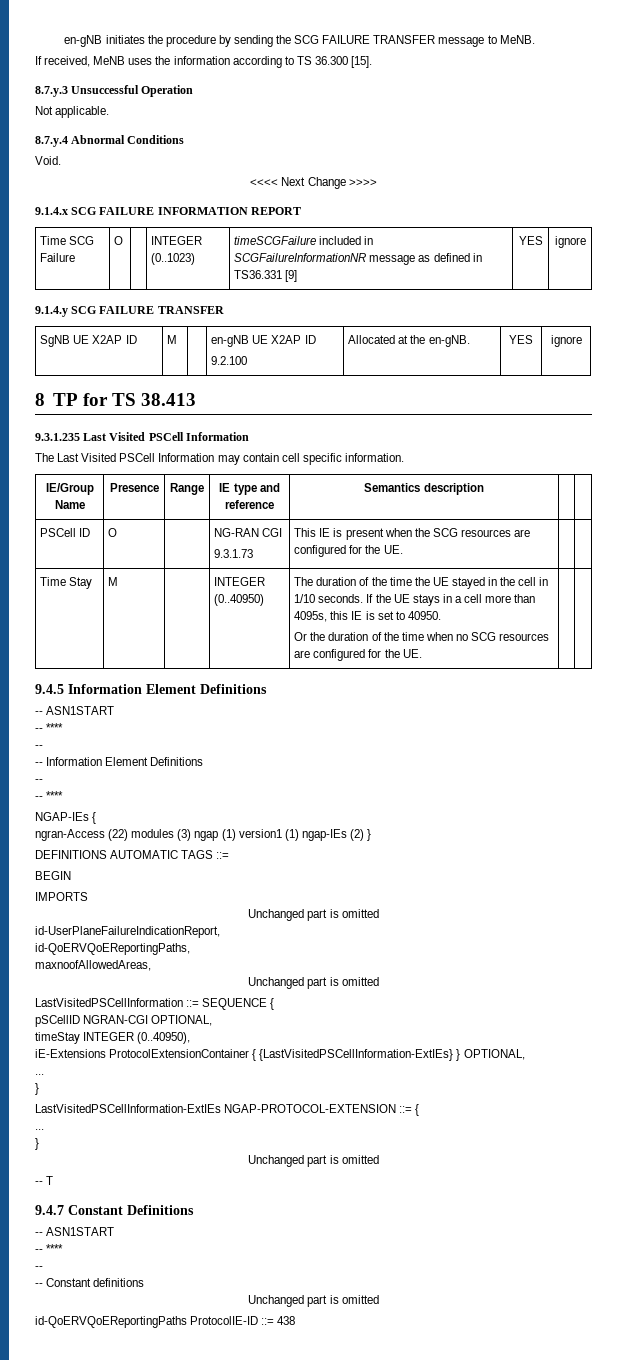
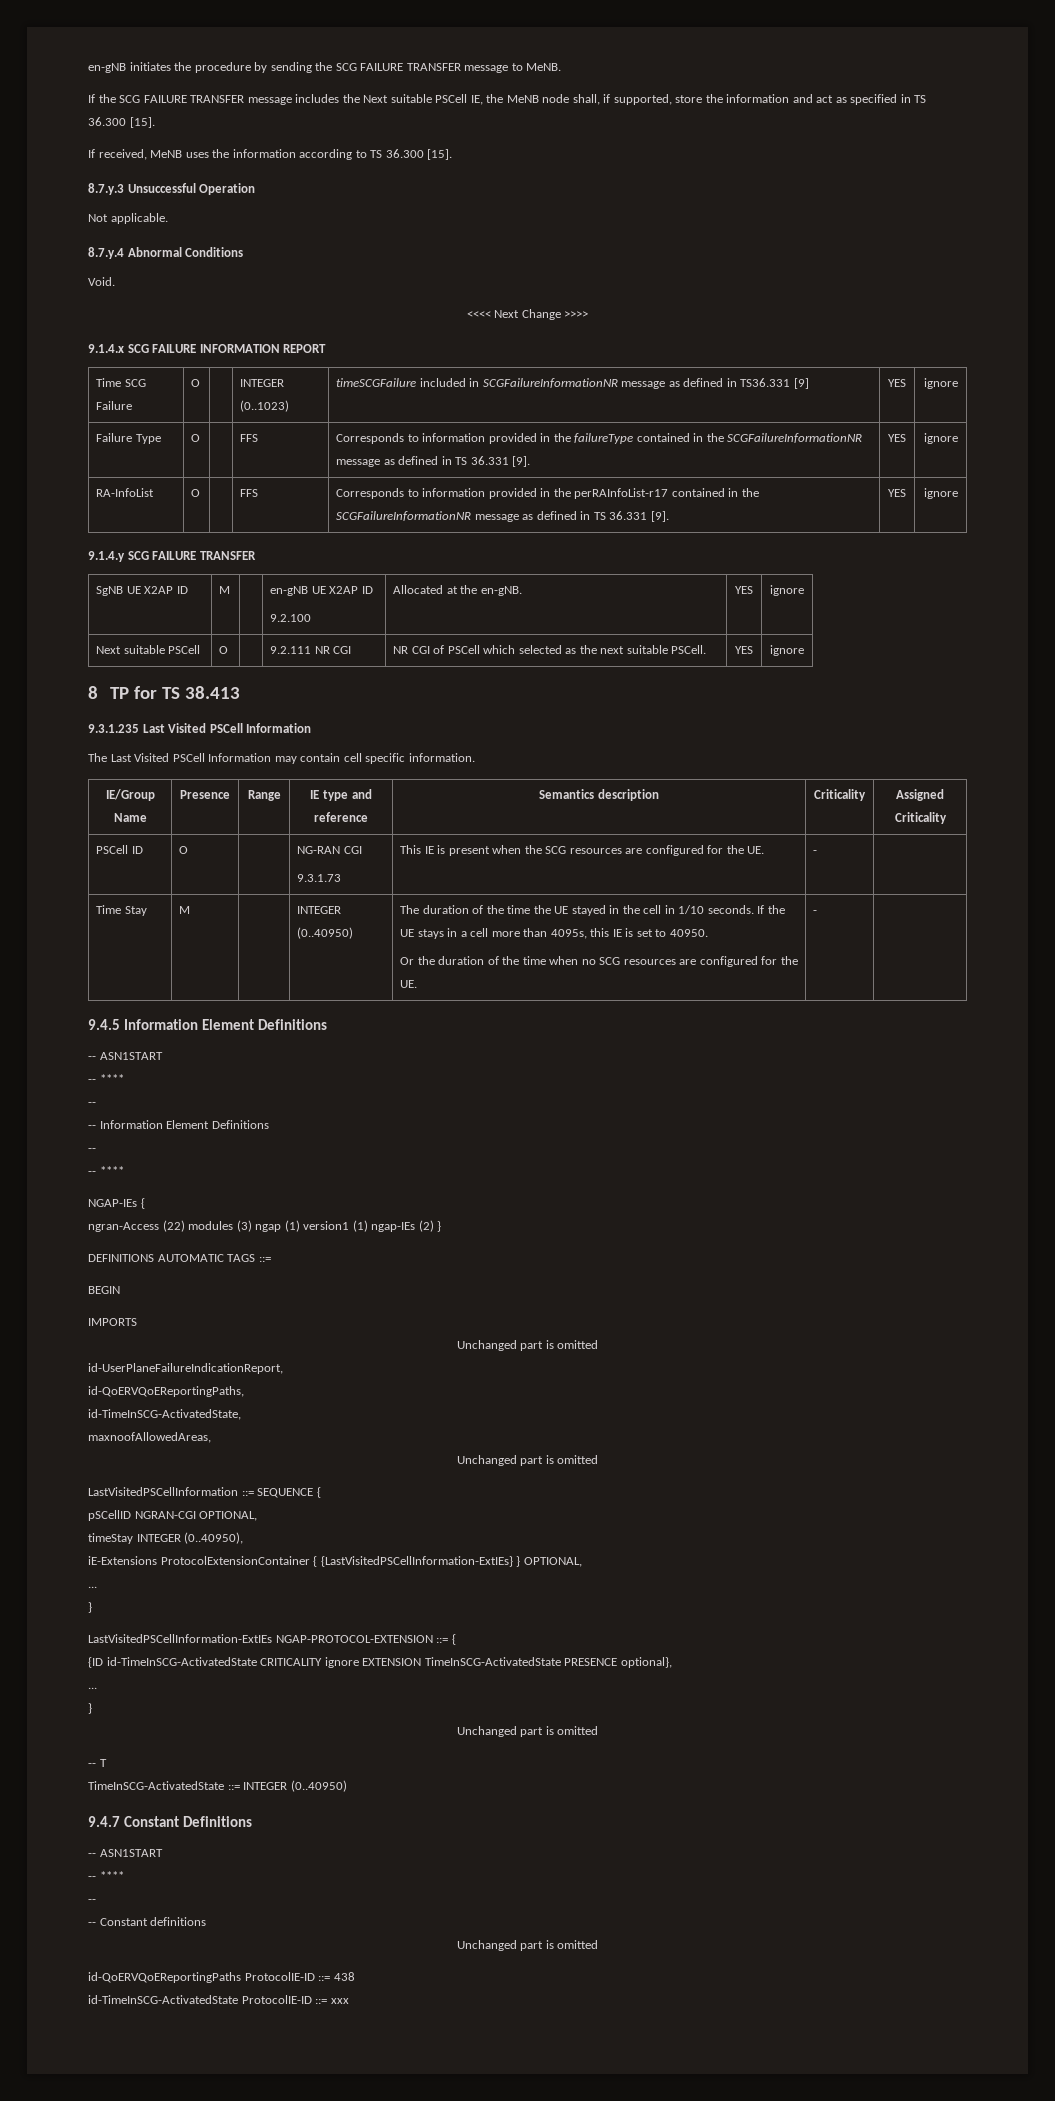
+ If the SCG FAILURE TRANSFER message includes the Next suitable PSCell IE, the MeNB node shall, if supported, store the information and act as specified in TS 36.300 [15].
+ Failure Type | O | | FFS | Corresponds to information provided in the failureType contained in the SCGFailureInformationNR message as defined in TS 36.331 [9]. | YES | ignore
+ RA-InfoList | O | | FFS | Corresponds to information provided in the perRAInfoList-r17 contained in the SCGFailureInformationNR message as defined in TS 36.331 [9]. | YES | ignore
+ Next suitable PSCell | O | | 9.2.111 NR CGI | NR CGI of PSCell which selected as the next suitable PSCell. | YES | ignore
- IE/Group Name | Presence | Range | IE type and reference | Semantics description | |
+ IE/Group Name | Presence | Range | IE type and reference | Semantics description | Criticality | Assigned Criticality
  PSCell ID | O | | NG-RAN CGI
- 9.3.1.73 | This IE is present when the SCG resources are configured for the UE. | |
+ 9.3.1.73 | This IE is present when the SCG resources are configured for the UE. | - |
- Or the duration of the time when no SCG resources are configured for the UE.
+ Or the duration of the time when no SCG resources are configured for the UE. | -
+ id-TimeInSCG-ActivatedState,
+ {ID id-TimeInSCG-ActivatedState CRITICALITY ignore EXTENSION TimeInSCG-ActivatedState PRESENCE optional},
+ TimeInSCG-ActivatedState ::= INTEGER (0..40950)
+ id-TimeInSCG-ActivatedState ProtocolIE-ID ::= xxx

